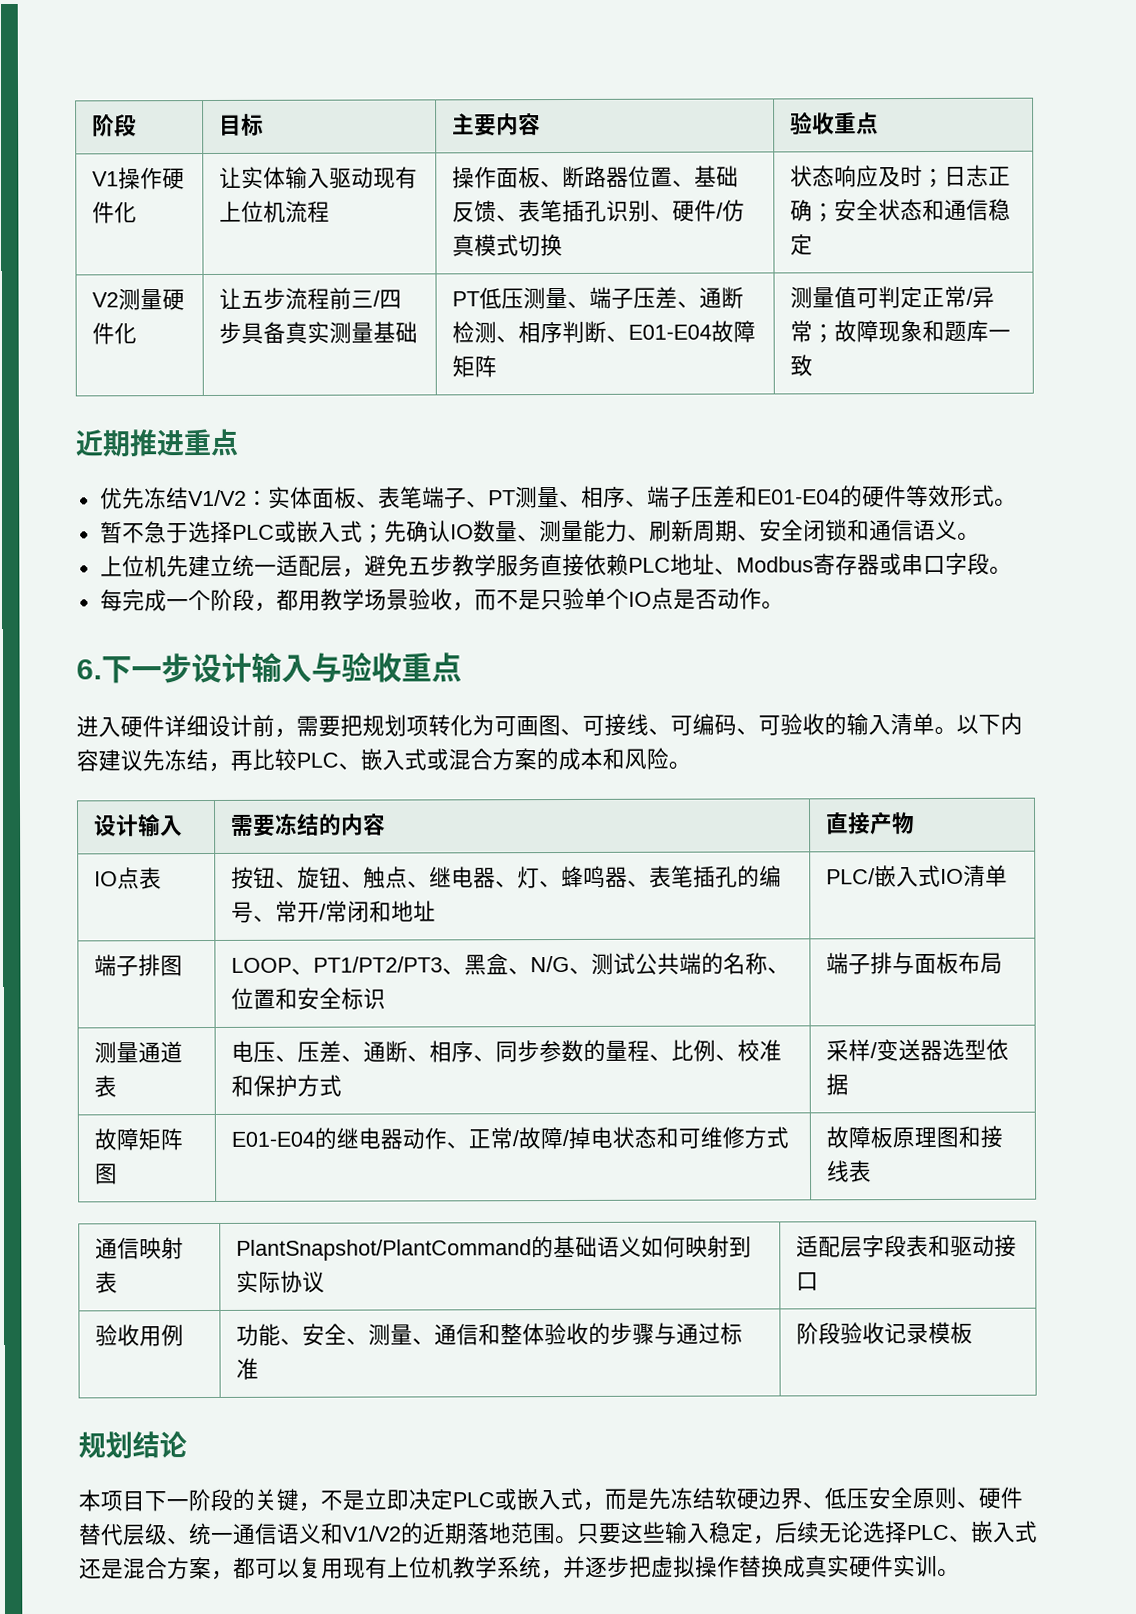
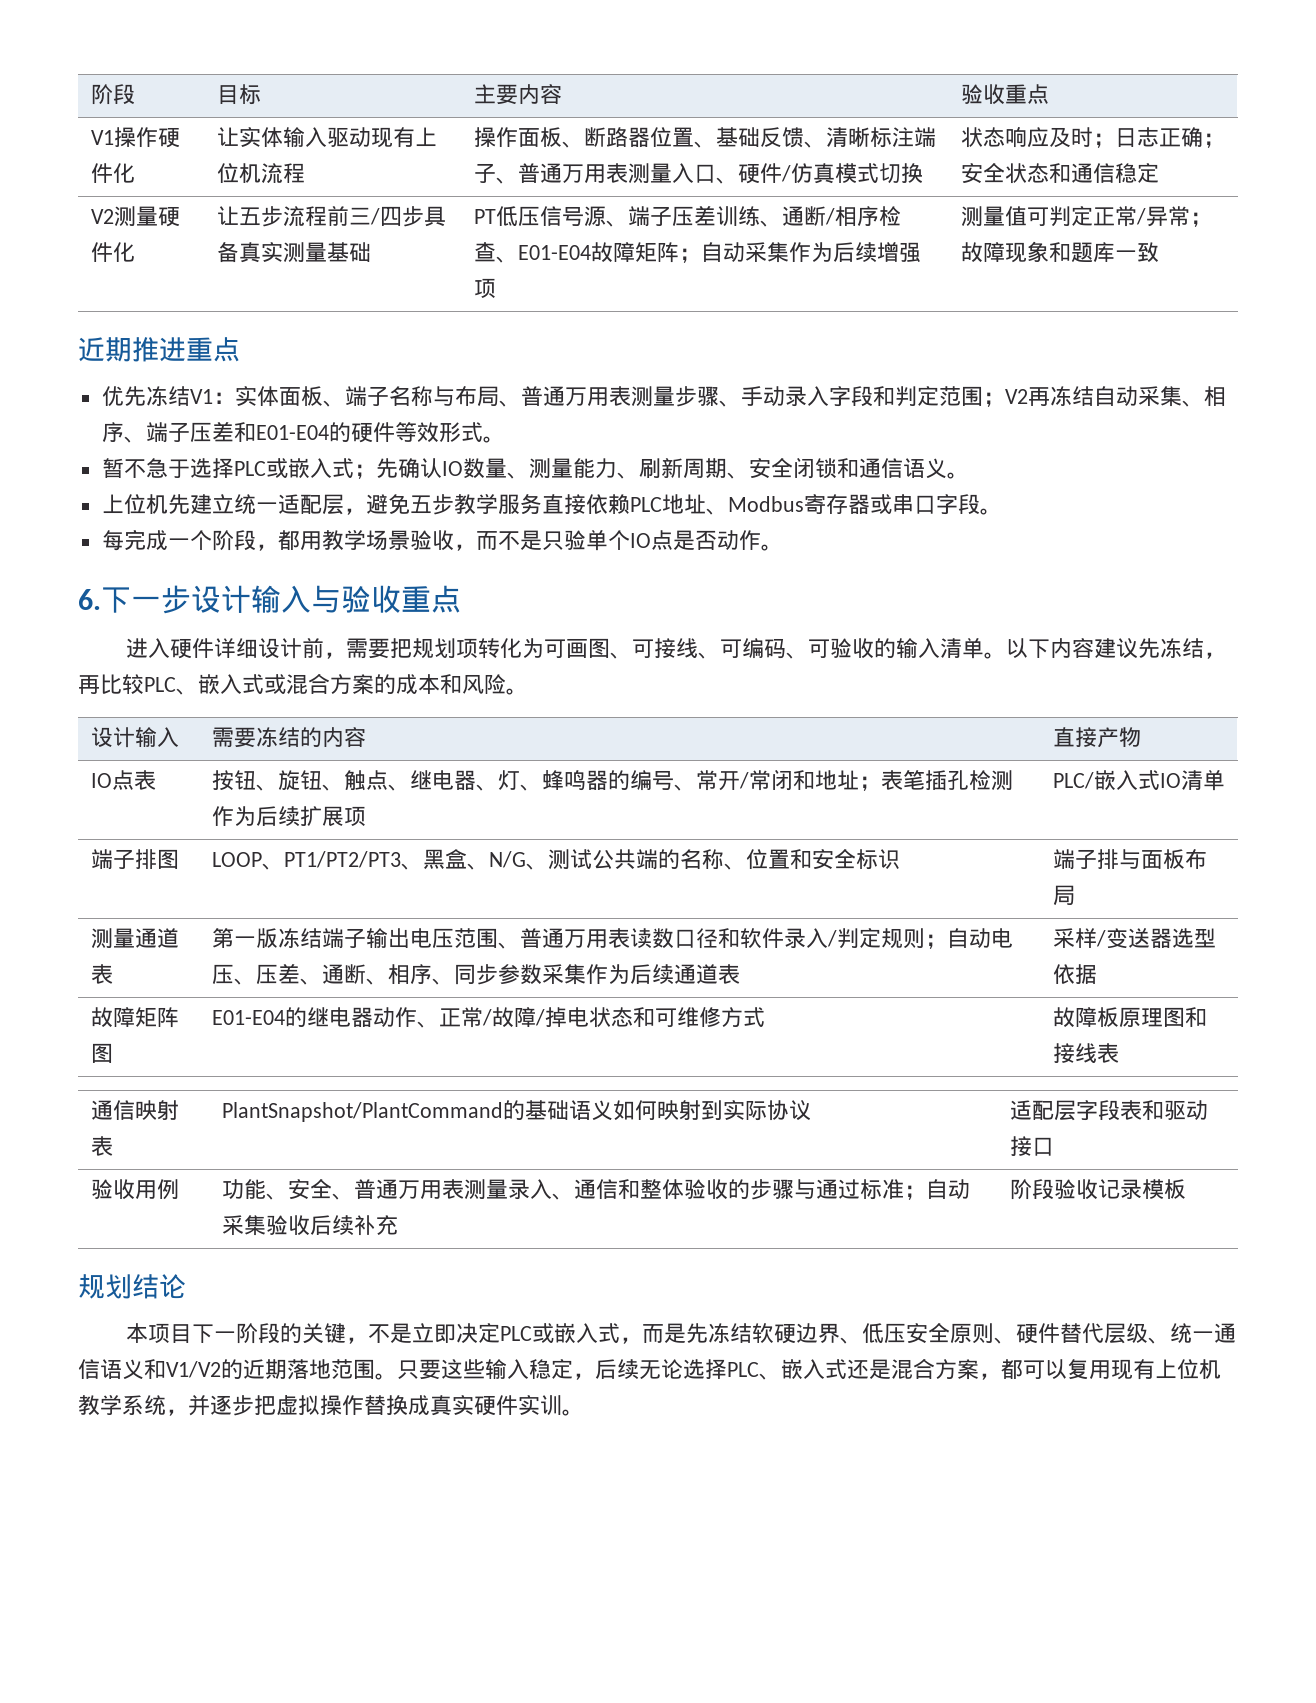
- 操作面板、断路器位置、基础反馈、表笔插孔识别、硬件/仿真模式切换
+ 操作面板、断路器位置、基础反馈、清晰标注端子、普通万用表测量入口、硬件/仿真模式切换
- PT低压测量、端子压差、通断检测、相序判断、E01-E04故障矩阵
+ PT低压信号源、端子压差训练、通断/相序检查、E01-E04故障矩阵；自动采集作为后续增强项
- 优先冻结V1/V2：实体面板、表笔端子、PT测量、相序、端子压差和E01-E04的硬件等效形式。
+ 优先冻结V1：实体面板、端子名称与布局、普通万用表测量步骤、手动录入字段和判定范围；V2再冻结自动采集、相序、端子压差和E01-E04的硬件等效形式。
- IO点表 | 按钮、旋钮、触点、继电器、灯、蜂鸣器、表笔插孔的编号、常开/常闭和地址 | PLC/嵌入式IO清单
+ IO点表 | 按钮、旋钮、触点、继电器、灯、蜂鸣器的编号、常开/常闭和地址；表笔插孔检测作为后续扩展项 | PLC/嵌入式IO清单
- 测量通道表 | 电压、压差、通断、相序、同步参数的量程、比例、校准和保护方式 | 采样/变送器选型依据
+ 测量通道表 | 第一版冻结端子输出电压范围、普通万用表读数口径和软件录入/判定规则；自动电压、压差、通断、相序、同步参数采集作为后续通道表 | 采样/变送器选型依据
- 验收用例 | 功能、安全、测量、通信和整体验收的步骤与通过标准 | 阶段验收记录模板
+ 验收用例 | 功能、安全、普通万用表测量录入、通信和整体验收的步骤与通过标准；自动采集验收后续补充 | 阶段验收记录模板

